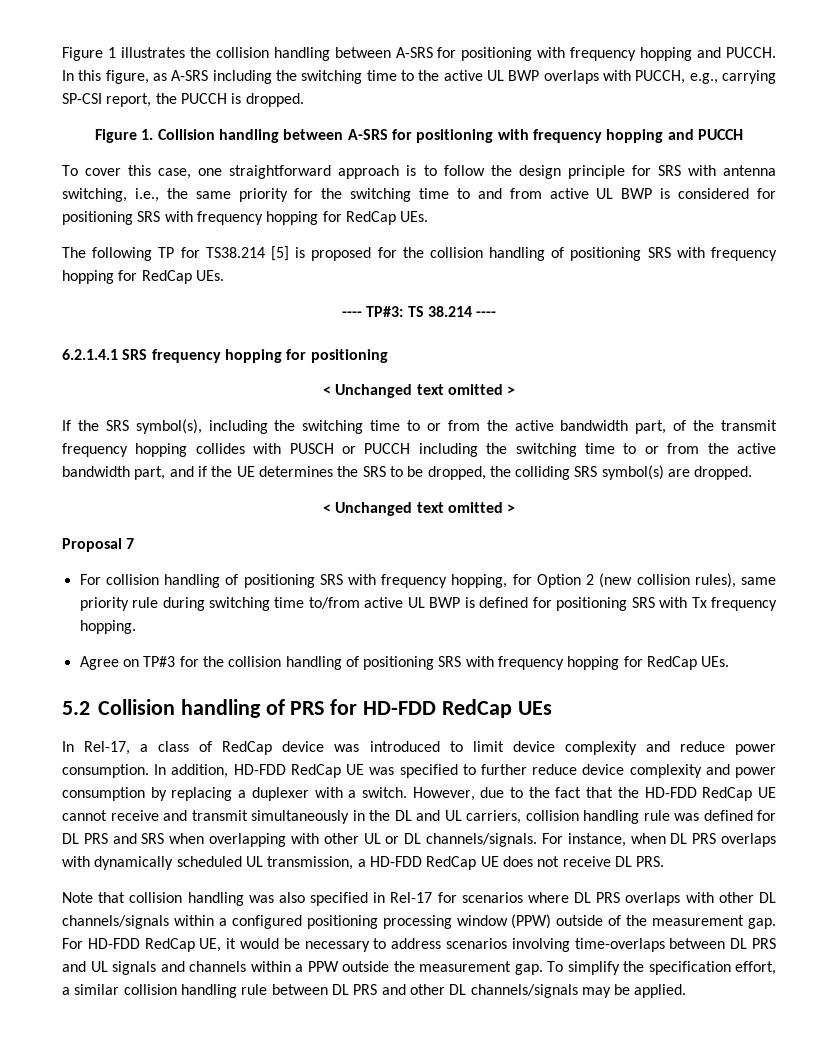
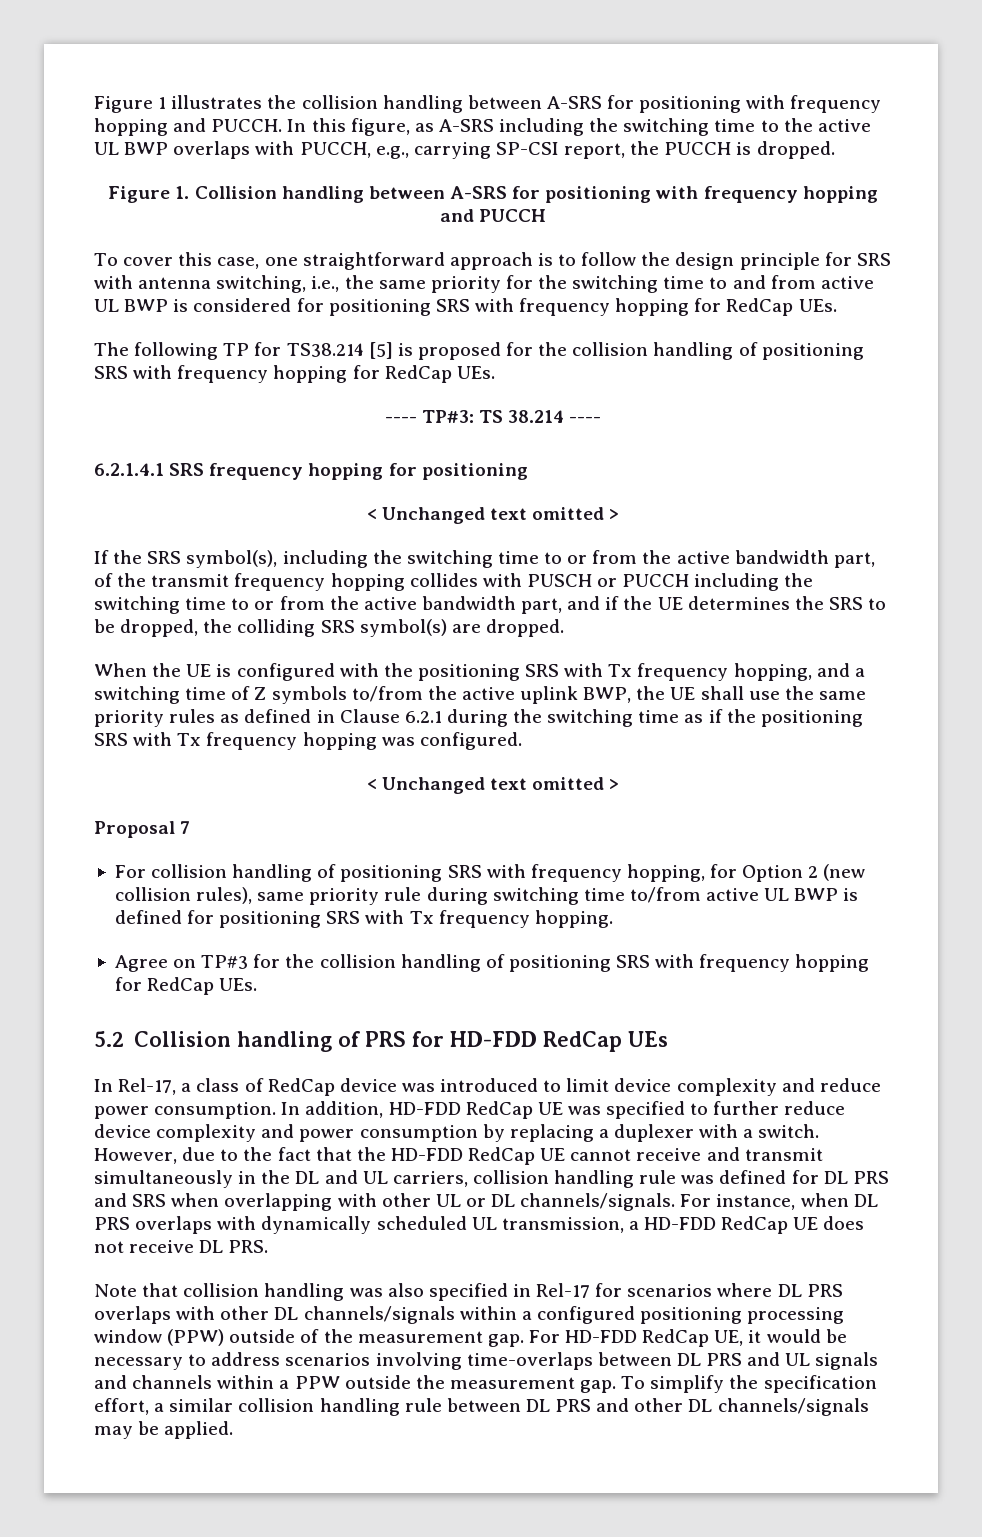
+ When the UE is configured with the positioning SRS with Tx frequency hopping, and a switching time of Z symbols to/from the active uplink BWP, the UE shall use the same priority rules as defined in Clause 6.2.1 during the switching time as if the positioning SRS with Tx frequency hopping was configured.

